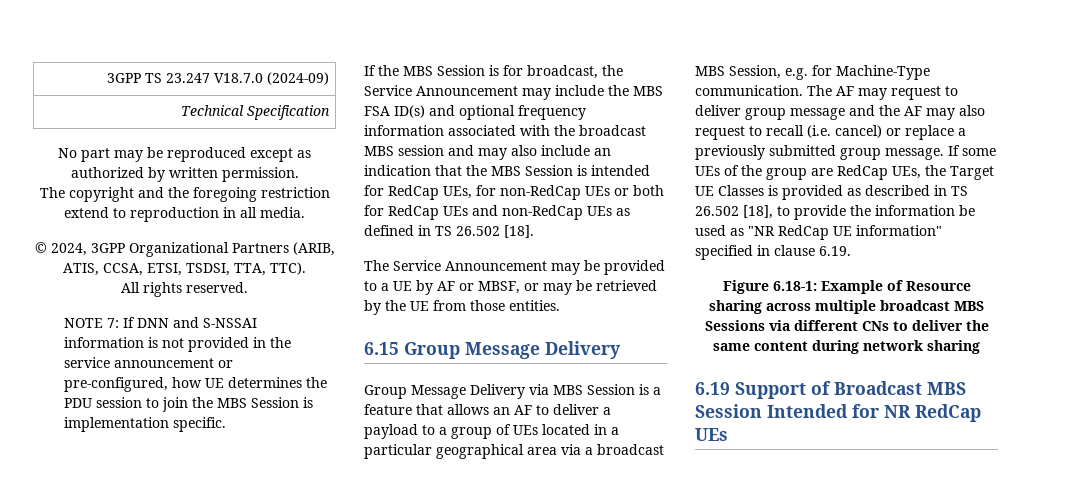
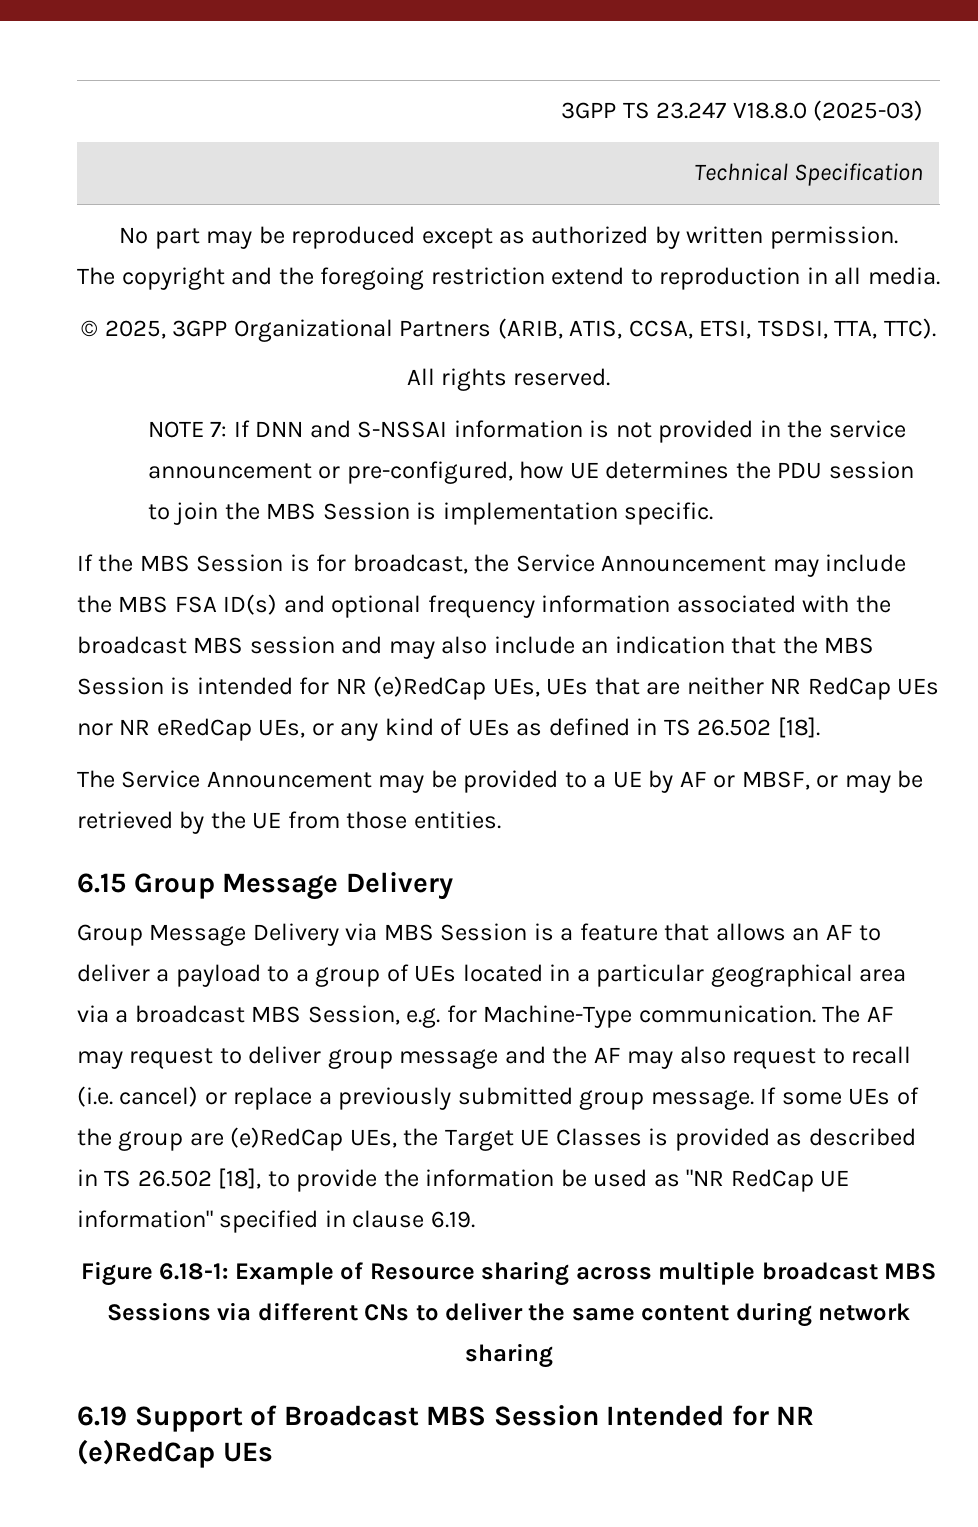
- 3GPP TS 23.247 V18.7.0 (2024-09)
+ 3GPP TS 23.247 V18.8.0 (2025-03)
- © 2024, 3GPP Organizational Partners (ARIB, ATIS, CCSA, ETSI, TSDSI, TTA, TTC).
+ © 2025, 3GPP Organizational Partners (ARIB, ATIS, CCSA, ETSI, TSDSI, TTA, TTC).
- If the MBS Session is for broadcast, the Service Announcement may include the MBS FSA ID(s) and optional frequency information associated with the broadcast MBS session and may also include an indication that the MBS Session is intended for RedCap UEs, for non-RedCap UEs or both for RedCap UEs and non-RedCap UEs as defined in TS 26.502 [18].
+ If the MBS Session is for broadcast, the Service Announcement may include the MBS FSA ID(s) and optional frequency information associated with the broadcast MBS session and may also include an indication that the MBS Session is intended for NR (e)RedCap UEs, UEs that are neither NR RedCap UEs nor NR eRedCap UEs, or any kind of UEs as defined in TS 26.502 [18].
- If some UEs of the group are RedCap UEs, the Target UE Classes is provided as described in TS 26.502 [18], to provide the information be used as "NR RedCap UE information" specified in clause 6.19.
+ If some UEs of the group are (e)RedCap UEs, the Target UE Classes is provided as described in TS 26.502 [18], to provide the information be used as "NR RedCap UE information" specified in clause 6.19.
- 6.19 Support of Broadcast MBS Session Intended for NR RedCap UEs
+ 6.19 Support of Broadcast MBS Session Intended for NR (e)RedCap UEs

